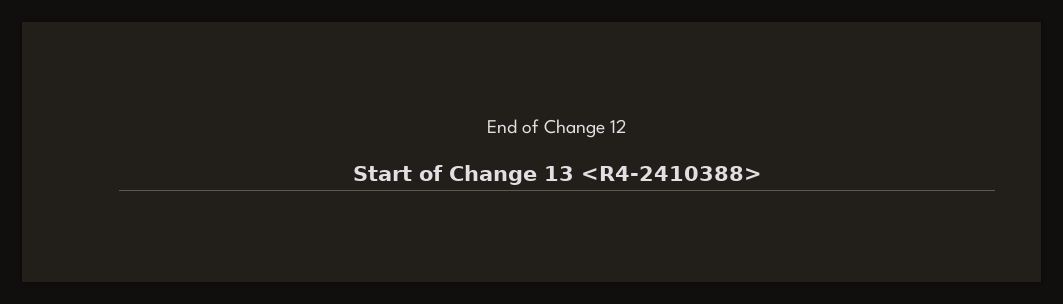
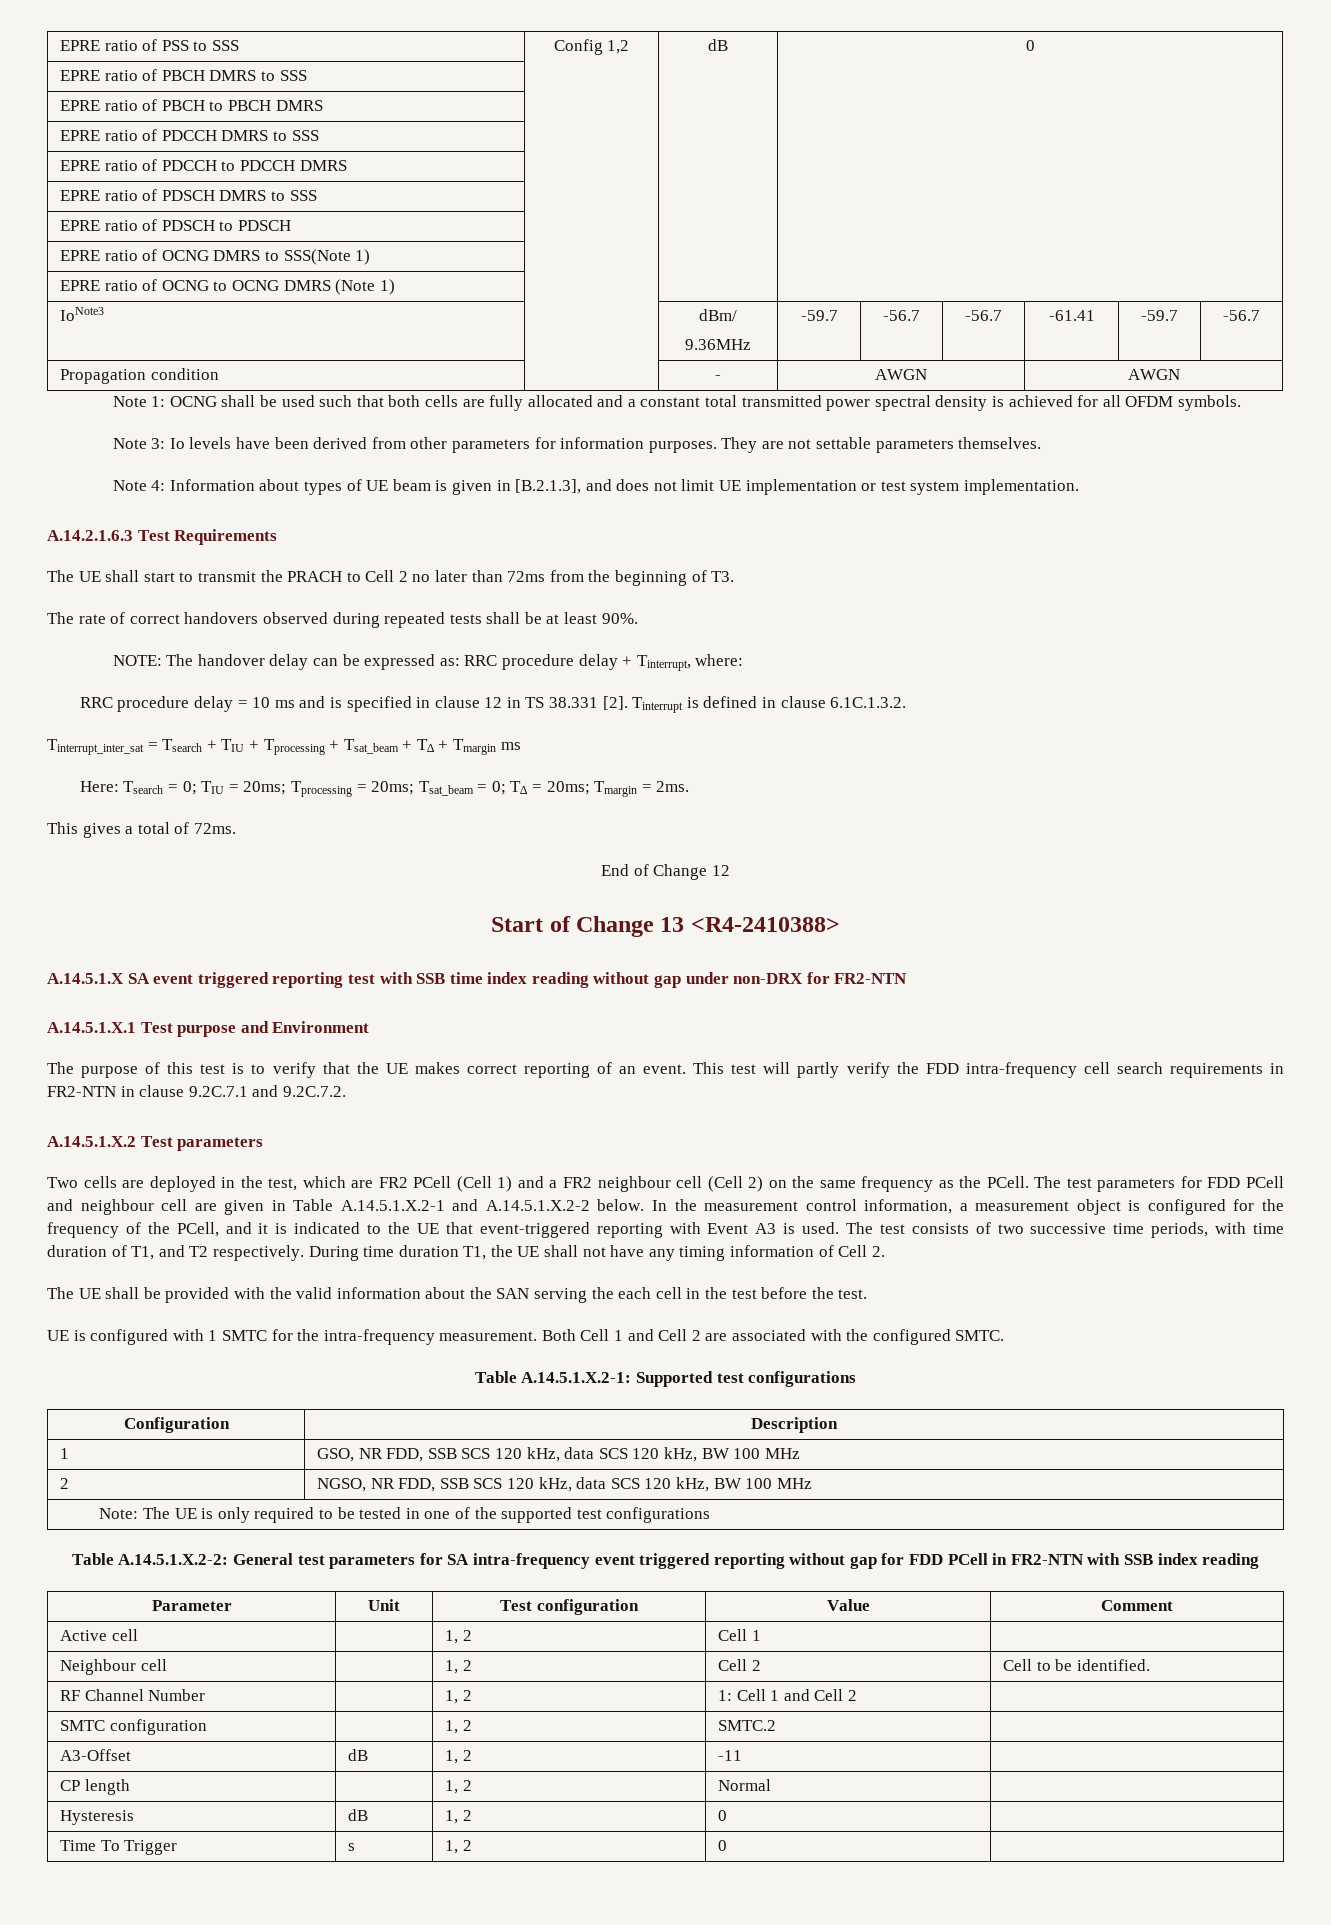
+ EPRE ratio of PSS to SSS | Config 1,2 | dB | 0
+ EPRE ratio of PBCH DMRS to SSS | | |
+ EPRE ratio of PBCH to PBCH DMRS | | |
+ EPRE ratio of PDCCH DMRS to SSS | | |
+ EPRE ratio of PDCCH to PDCCH DMRS | | |
+ EPRE ratio of PDSCH DMRS to SSS | | |
+ EPRE ratio of PDSCH to PDSCH | | |
+ EPRE ratio of OCNG DMRS to SSS(Note 1) | | |
+ EPRE ratio of OCNG to OCNG DMRS (Note 1) | | |
+ IoNote3 | | dBm/
+ 9.36MHz | -59.7 | -56.7 | -56.7 | -61.41 | -59.7 | -56.7
+ Propagation condition | | - | AWGN | AWGN
+ Note 1: OCNG shall be used such that both cells are fully allocated and a constant total transmitted power spectral density is achieved for all OFDM symbols.
+ Note 3: Io levels have been derived from other parameters for information purposes. They are not settable parameters themselves.
+ Note 4: Information about types of UE beam is given in [B.2.1.3], and does not limit UE implementation or test system implementation.
+ A.14.2.1.6.3 Test Requirements
+ The UE shall start to transmit the PRACH to Cell 2 no later than 72ms from the beginning of T3.
+ The rate of correct handovers observed during repeated tests shall be at least 90%.
+ NOTE: The handover delay can be expressed as: RRC procedure delay + Tinterrupt, where:
+ RRC procedure delay = 10 ms and is specified in clause 12 in TS 38.331 [2]. Tinterrupt is defined in clause 6.1C.1.3.2.
+ Tinterrupt_inter_sat = Tsearch + TIU + Tprocessing + Tsat_beam + T∆ + Tmargin ms
+ Here: Tsearch = 0; TIU = 20ms; Tprocessing = 20ms; Tsat_beam = 0; T∆ = 20ms; Tmargin = 2ms.
+ This gives a total of 72ms.
+ A.14.5.1.X SA event triggered reporting test with SSB time index reading without gap under non-DRX for FR2-NTN
+ A.14.5.1.X.1 Test purpose and Environment
+ The purpose of this test is to verify that the UE makes correct reporting of an event. This test will partly verify the FDD intra-frequency cell search requirements in FR2-NTN in clause 9.2C.7.1 and 9.2C.7.2.
+ A.14.5.1.X.2 Test parameters
+ Two cells are deployed in the test, which are FR2 PCell (Cell 1) and a FR2 neighbour cell (Cell 2) on the same frequency as the PCell. The test parameters for FDD PCell and neighbour cell are given in Table A.14.5.1.X.2-1 and A.14.5.1.X.2-2 below. In the measurement control information, a measurement object is configured for the frequency of the PCell, and it is indicated to the UE that event-triggered reporting with Event A3 is used. The test consists of two successive time periods, with time duration of T1, and T2 respectively. During time duration T1, the UE shall not have any timing information of Cell 2.
+ The UE shall be provided with the valid information about the SAN serving the each cell in the test before the test.
+ UE is configured with 1 SMTC for the intra-frequency measurement. Both Cell 1 and Cell 2 are associated with the configured SMTC.
+ Table A.14.5.1.X.2-1: Supported test configurations
+ Configuration | Description
+ 1 | GSO, NR FDD, SSB SCS 120 kHz, data SCS 120 kHz, BW 100 MHz
+ 2 | NGSO, NR FDD, SSB SCS 120 kHz, data SCS 120 kHz, BW 100 MHz
+ Note: The UE is only required to be tested in one of the supported test configurations
+ Table A.14.5.1.X.2-2: General test parameters for SA intra-frequency event triggered reporting without gap for FDD PCell in FR2-NTN with SSB index reading
+ Parameter | Unit | Test configuration | Value | Comment
+ Active cell | | 1, 2 | Cell 1 |
+ Neighbour cell | | 1, 2 | Cell 2 | Cell to be identified.
+ RF Channel Number | | 1, 2 | 1: Cell 1 and Cell 2 |
+ SMTC configuration | | 1, 2 | SMTC.2 |
+ A3-Offset | dB | 1, 2 | -11 |
+ CP length | | 1, 2 | Normal |
+ Hysteresis | dB | 1, 2 | 0 |
+ Time To Trigger | s | 1, 2 | 0 |

